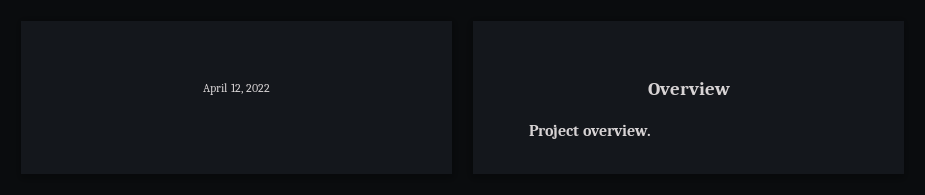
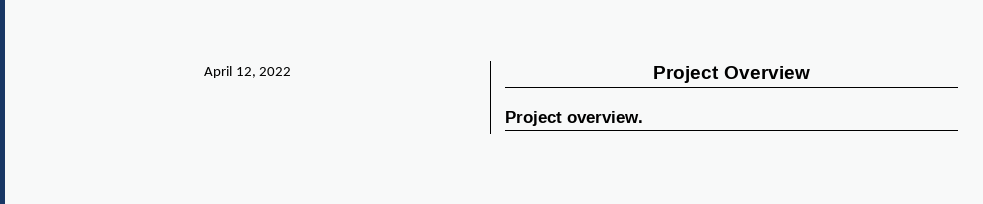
- Overview
+ Project Overview

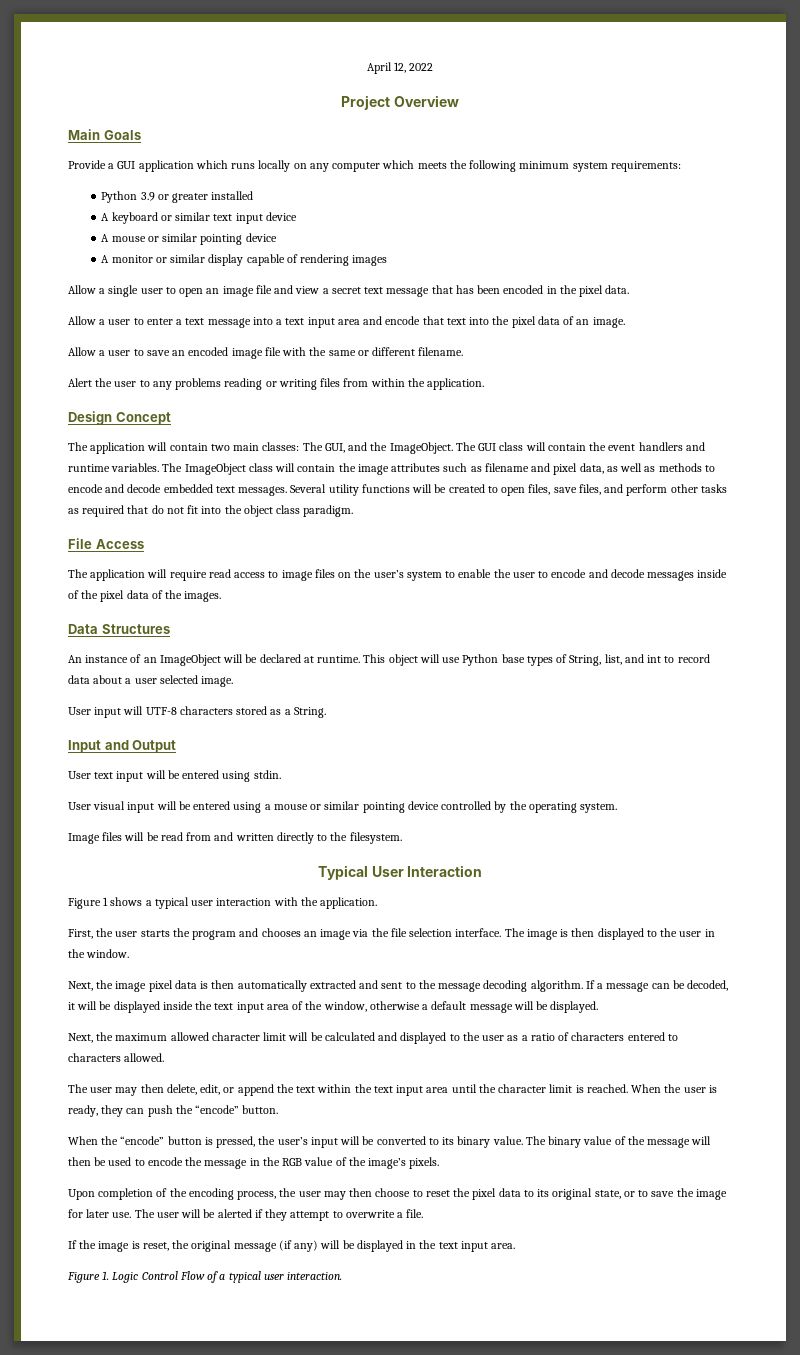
- Project overview.
+ Main Goals
+ Provide a GUI application which runs locally on any computer which meets the following minimum system requirements:
+ Python 3.9 or greater installed
+ A keyboard or similar text input device
+ A mouse or similar pointing device
+ A monitor or similar display capable of rendering images
+ Allow a single user to open an image file and view a secret text message that has been encoded in the pixel data.
+ Allow a user to enter a text message into a text input area and encode that text into the pixel data of an image.
+ Allow a user to save an encoded image file with the same or different filename.
+ Alert the user to any problems reading or writing files from within the application.
+ Design Concept
+ The application will contain two main classes: The GUI, and the ImageObject. The GUI class will contain the event handlers and runtime variables. The ImageObject class will contain the image attributes such as filename and pixel data, as well as methods to encode and decode embedded text messages. Several utility functions will be created to open files, save files, and perform other tasks as required that do not fit into the object class paradigm.
+ File Access
+ The application will require read access to image files on the user’s system to enable the user to encode and decode messages inside of the pixel data of the images.
+ Data Structures
+ An instance of an ImageObject will be declared at runtime. This object will use Python base types of String, list, and int to record data about a user selected image.
+ User input will UTF-8 characters stored as a String.
+ Input and Output
+ User text input will be entered using stdin.
+ User visual input will be entered using a mouse or similar pointing device controlled by the operating system.
+ Image files will be read from and written directly to the filesystem.
+ Typical User Interaction
+ Figure 1 shows a typical user interaction with the application.
+ First, the user starts the program and chooses an image via the file selection interface. The image is then displayed to the user in the window.
+ Next, the image pixel data is then automatically extracted and sent to the message decoding algorithm. If a message can be decoded, it will be displayed inside the text input area of the window, otherwise a default message will be displayed.
+ Next, the maximum allowed character limit will be calculated and displayed to the user as a ratio of characters entered to characters allowed.
+ The user may then delete, edit, or append the text within the text input area until the character limit is reached. When the user is ready, they can push the “encode” button.
+ When the “encode” button is pressed, the user’s input will be converted to its binary value. The binary value of the message will then be used to encode the message in the RGB value of the image’s pixels.
+ Upon completion of the encoding process, the user may then choose to reset the pixel data to its original state, or to save the image for later use. The user will be alerted if they attempt to overwrite a file.
+ If the image is reset, the original message (if any) will be displayed in the text input area.
+ Figure 1. Logic Control Flow of a typical user interaction.

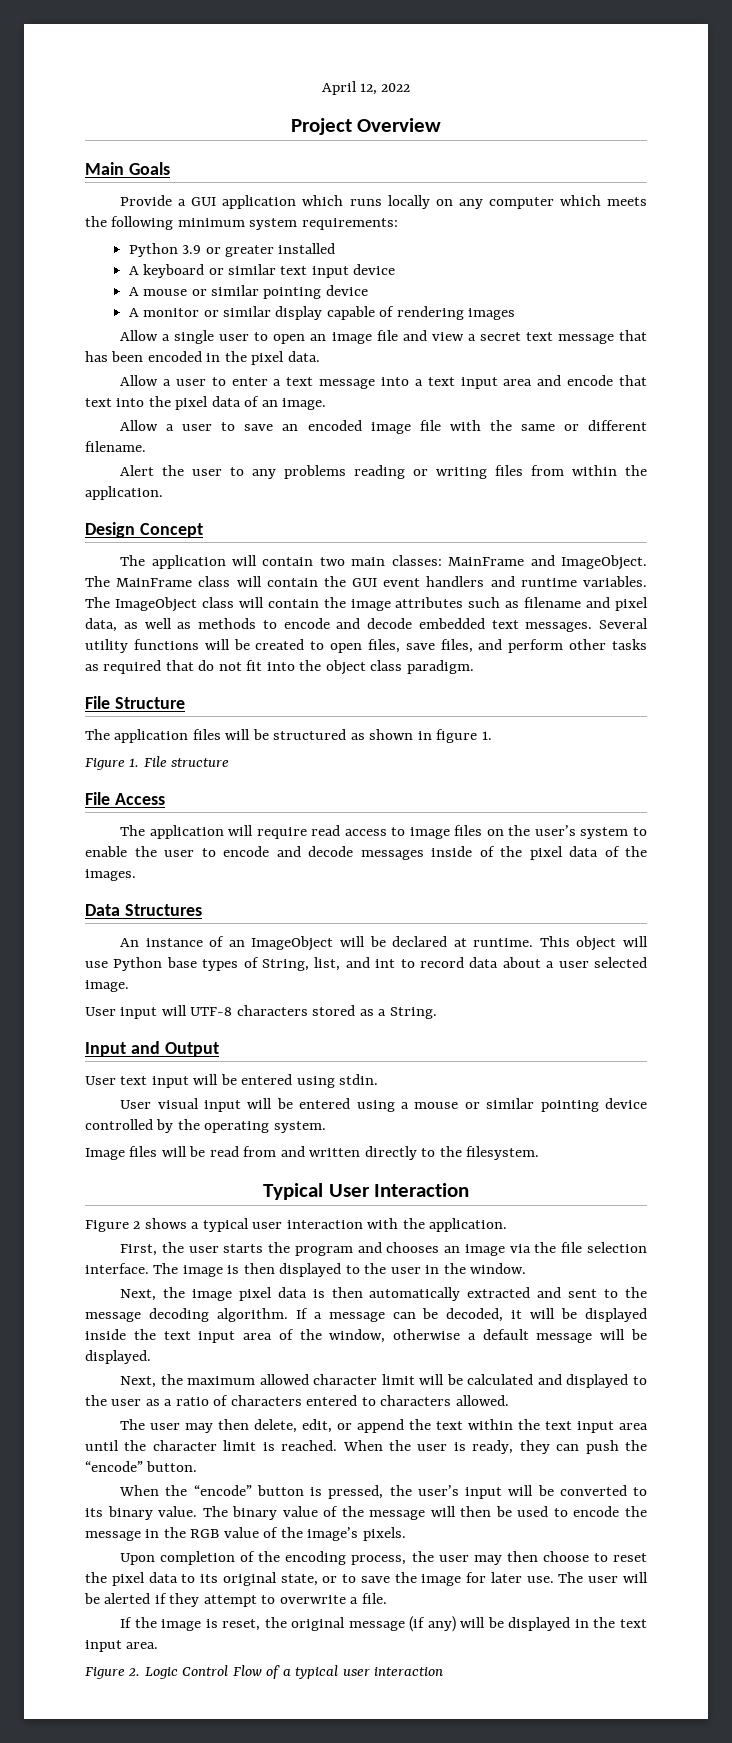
- The application will contain two main classes: The GUI, and the ImageObject.
+ The application will contain two main classes: MainFrame and ImageObject.
- The GUI class will contain the event handlers and runtime variables.
+ The MainFrame class will contain the GUI event handlers and runtime variables.
+ File Structure
+ The application files will be structured as shown in figure 1.
+ Figure 1. File structure
- Figure 1 shows a typical user interaction with the application.
+ Figure 2 shows a typical user interaction with the application.
- Figure 1. Logic Control Flow of a typical user interaction.
+ Figure 2. Logic Control Flow of a typical user interaction

